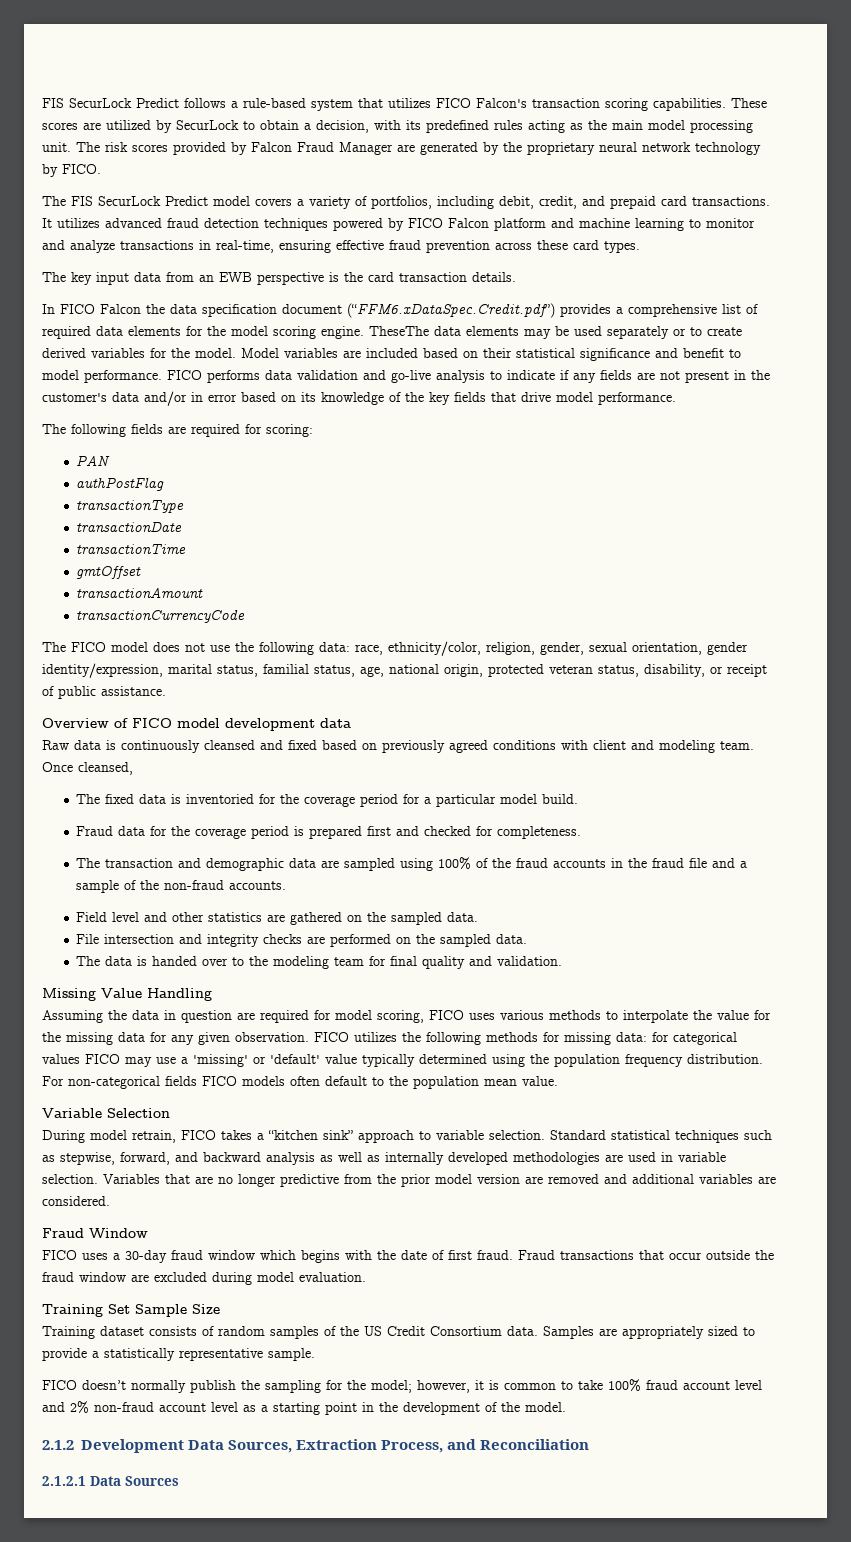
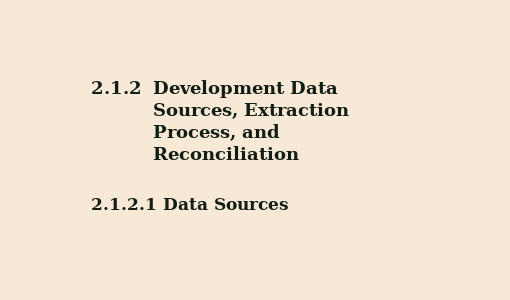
- FIS SecurLock Predict follows a rule-based system that utilizes FICO Falcon's transaction scoring capabilities. These scores are utilized by SecurLock to obtain a decision, with its predefined rules acting as the main model processing unit. The risk scores provided by Falcon Fraud Manager are generated by the proprietary neural network technology by FICO.
- The FIS SecurLock Predict model covers a variety of portfolios, including debit, credit, and prepaid card transactions. It utilizes advanced fraud detection techniques powered by FICO Falcon platform and machine learning to monitor and analyze transactions in real-time, ensuring effective fraud prevention across these card types.
- The key input data from an EWB perspective is the card transaction details.
- In FICO Falcon the data specification document (“FFM6.xDataSpec.Credit.pdf”) provides a comprehensive list of required data elements for the model scoring engine. TheseThe data elements may be used separately or to create derived variables for the model. Model variables are included based on their statistical significance and benefit to model performance. FICO performs data validation and go-live analysis to indicate if any fields are not present in the customer's data and/or in error based on its knowledge of the key fields that drive model performance.
- The following fields are required for scoring:
- PAN
- authPostFlag
- transactionType
- transactionDate
- transactionTime
- gmtOffset
- transactionAmount
- transactionCurrencyCode
- The FICO model does not use the following data: race, ethnicity/color, religion, gender, sexual orientation, gender identity/expression, marital status, familial status, age, national origin, protected veteran status, disability, or receipt of public assistance.
- Overview of FICO model development data
- Raw data is continuously cleansed and fixed based on previously agreed conditions with client and modeling team. Once cleansed,
- The fixed data is inventoried for the coverage period for a particular model build.
- Fraud data for the coverage period is prepared first and checked for completeness.
- The transaction and demographic data are sampled using 100% of the fraud accounts in the fraud file and a sample of the non-fraud accounts.
- Field level and other statistics are gathered on the sampled data.
- File intersection and integrity checks are performed on the sampled data.
- The data is handed over to the modeling team for final quality and validation.
- Missing Value Handling
- Assuming the data in question are required for model scoring, FICO uses various methods to interpolate the value for the missing data for any given observation. FICO utilizes the following methods for missing data: for categorical values FICO may use a 'missing' or 'default' value typically determined using the population frequency distribution. For non-categorical fields FICO models often default to the population mean value.
- Variable Selection
- During model retrain, FICO takes a “kitchen sink” approach to variable selection. Standard statistical techniques such as stepwise, forward, and backward analysis as well as internally developed methodologies are used in variable selection. Variables that are no longer predictive from the prior model version are removed and additional variables are considered.
- Fraud Window
- FICO uses a 30-day fraud window which begins with the date of first fraud. Fraud transactions that occur outside the fraud window are excluded during model evaluation.
- Training Set Sample Size
- Training dataset consists of random samples of the US Credit Consortium data. Samples are appropriately sized to provide a statistically representative sample.
- FICO doesn’t normally publish the sampling for the model; however, it is common to take 100% fraud account level and 2% non-fraud account level as a starting point in the development of the model.

